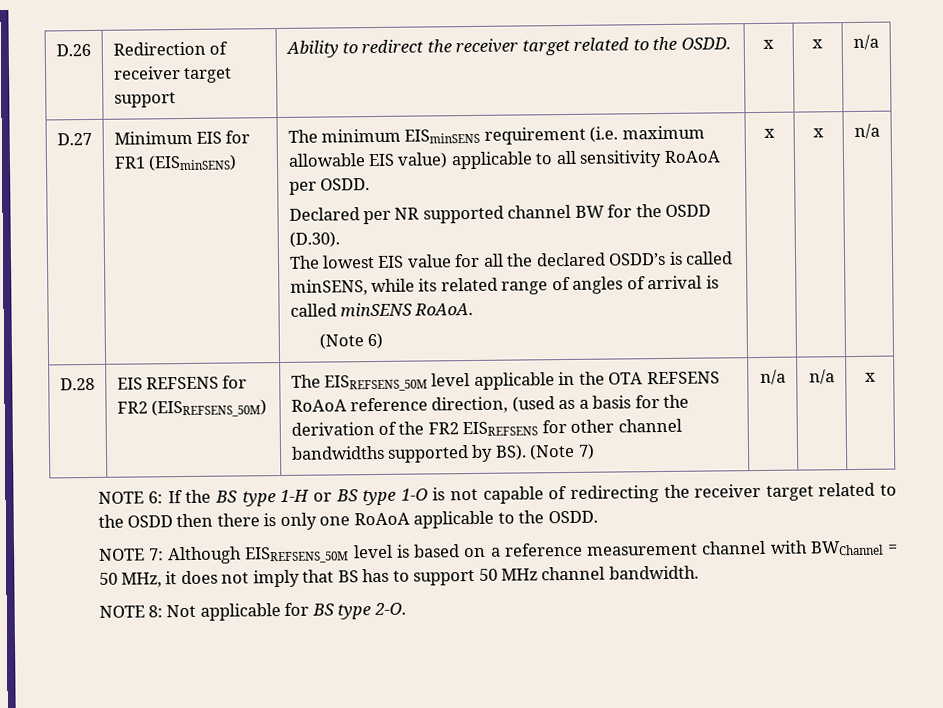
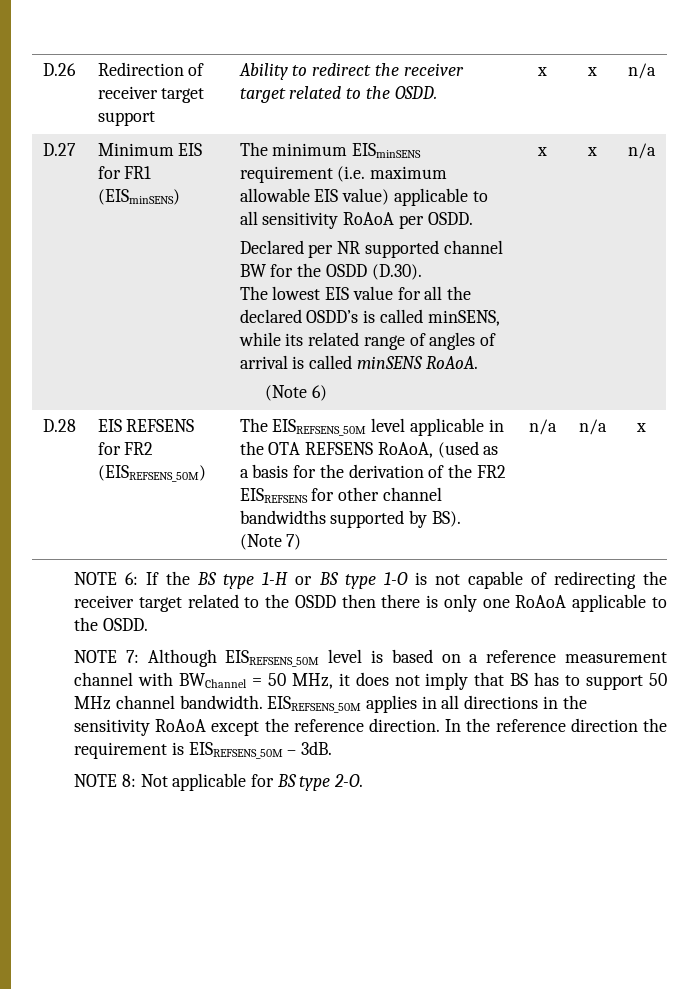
- D.28 | EIS REFSENS for FR2 (EISREFSENS_50M) | The EISREFSENS_50M level applicable in the OTA REFSENS RoAoA reference direction, (used as a basis for the derivation of the FR2 EISREFSENS for other channel bandwidths supported by BS). (Note 7) | n/a | n/a | x
+ D.28 | EIS REFSENS for FR2 (EISREFSENS_50M) | The EISREFSENS_50M level applicable in the OTA REFSENS RoAoA, (used as a basis for the derivation of the FR2 EISREFSENS for other channel bandwidths supported by BS). (Note 7) | n/a | n/a | x
+ EISREFSENS_50M applies in all directions in the sensitivity RoAoA except the reference direction. In the reference direction the requirement is EISREFSENS_50M – 3dB.

